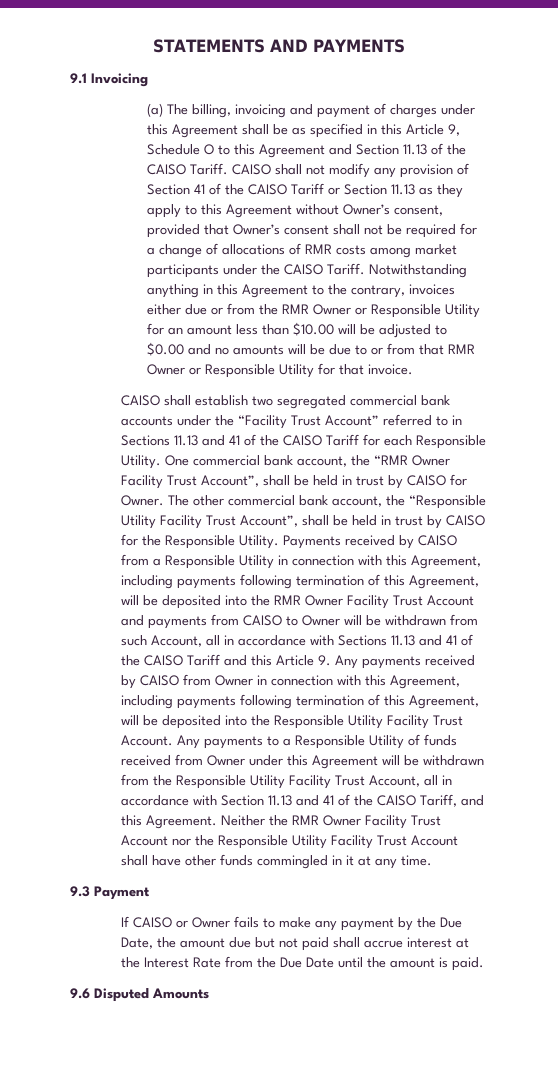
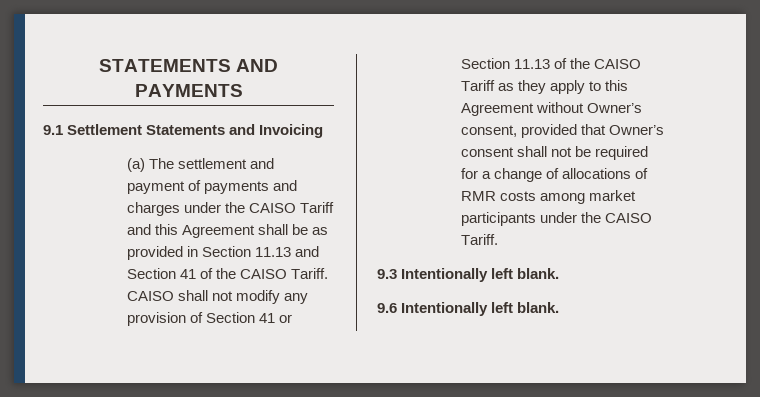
- 9.1 Invoicing
+ 9.1 Settlement Statements and Invoicing
- (a) The billing, invoicing and payment of charges under this Agreement shall be as specified in this Article 9, Schedule O to this Agreement and Section 11.13 of the CAISO Tariff.
+ (a) The settlement and payment of payments and charges under the CAISO Tariff and this Agreement shall be as provided in Section 11.13 and Section 41 of the CAISO Tariff.
- CAISO shall not modify any provision of Section 41 of the CAISO Tariff or Section 11.13 as they apply to this Agreement without Owner’s consent, provided that Owner’s consent shall not be required for a change of allocations of RMR costs among market participants under the CAISO Tariff. Notwithstanding anything in this Agreement to the contrary, invoices either due or from the RMR Owner or Responsible Utility for an amount less than $10.00 will be adjusted to $0.00 and no amounts will be due to or from that RMR Owner or Responsible Utility for that invoice.
- CAISO shall establish two segregated commercial bank accounts under the “Facility Trust Account” referred to in Sections 11.13 and 41 of the CAISO Tariff for each Responsible Utility. One commercial bank account, the “RMR Owner Facility Trust Account”, shall be held in trust by CAISO for Owner. The other commercial bank account, the “Responsible Utility Facility Trust Account”, shall be held in trust by CAISO for the Responsible Utility. Payments received by CAISO from a Responsible Utility in connection with this Agreement, including payments following termination of this Agreement, will be deposited into the RMR Owner Facility Trust Account and payments from CAISO to Owner will be withdrawn from such Account, all in accordance with Sections 11.13 and 41 of the CAISO Tariff and this Article 9. Any payments received by CAISO from Owner in connection with this Agreement, including payments following termination of this Agreement, will be deposited into the Responsible Utility Facility Trust Account. Any payments to a Responsible Utility of funds received from Owner under this Agreement will be withdrawn from the Responsible Utility Facility Trust Account, all in accordance with Section 11.13 and 41 of the CAISO Tariff, and this Agreement. Neither the RMR Owner Facility Trust Account nor the Responsible Utility Facility Trust Account shall have other funds commingled in it at any time.
- 9.3 Payment
- If CAISO or Owner fails to make any payment by the Due Date, the amount due but not paid shall accrue interest at the Interest Rate from the Due Date until the amount is paid.
- 9.6 Disputed Amounts
+ CAISO shall not modify any provision of Section 41 or Section 11.13 of the CAISO Tariff as they apply to this Agreement without Owner’s consent, provided that Owner’s consent shall not be required for a change of allocations of RMR costs among market participants under the CAISO Tariff.
+ 9.3 Intentionally left blank.
+ 9.6 Intentionally left blank.

